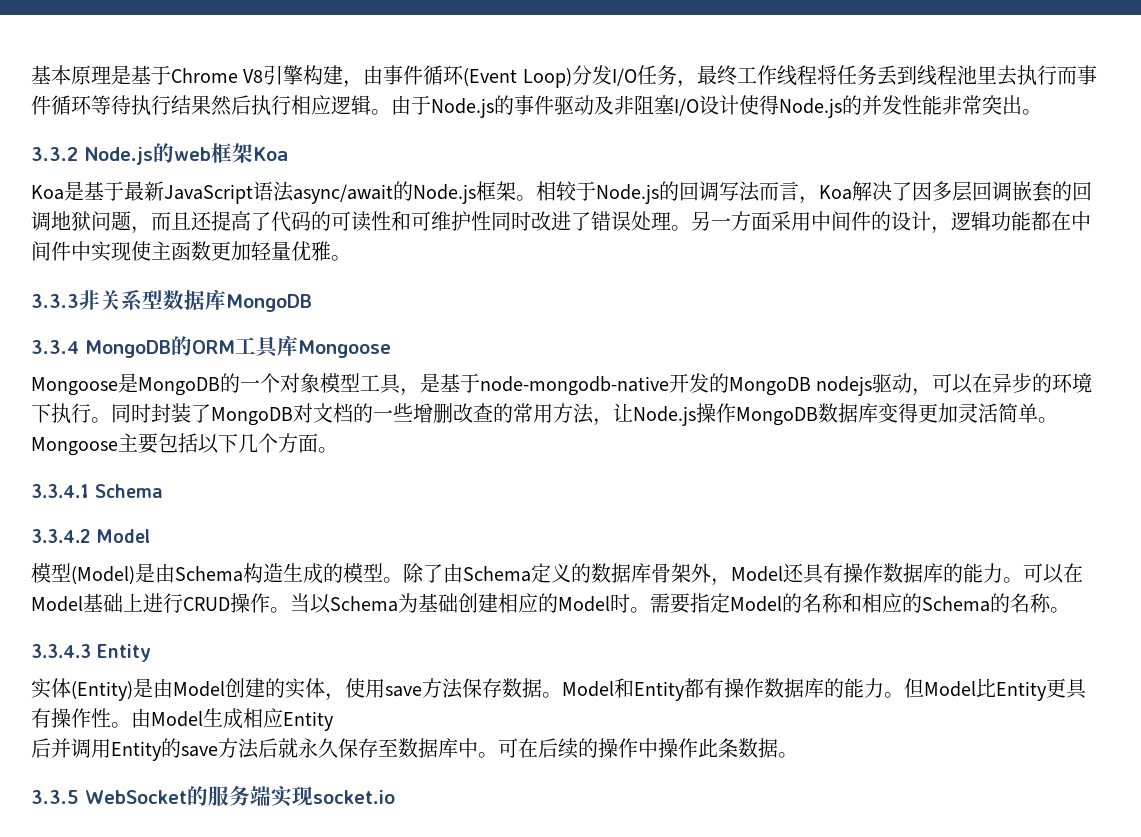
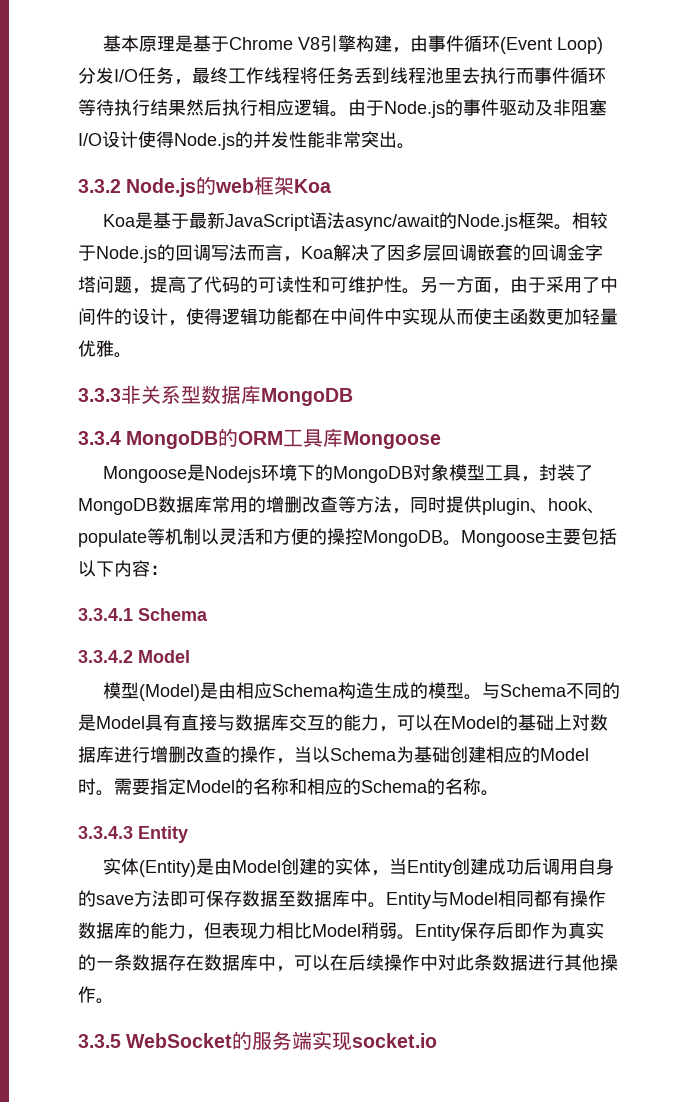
- 相较于Node.js的回调写法而言，Koa解决了因多层回调嵌套的回调地狱问题，而且还提高了代码的可读性和可维护性同时改进了错误处理。另一方面采用中间件的设计，逻辑功能都在中间件中实现使主函数更加轻量优雅。
+ 相较于Node.js的回调写法而言，Koa解决了因多层回调嵌套的回调金字塔问题，提高了代码的可读性和可维护性。另一方面，由于采用了中间件的设计，使得逻辑功能都在中间件中实现从而使主函数更加轻量优雅。
- Mongoose是MongoDB的一个对象模型工具，是基于node-mongodb-native开发的MongoDB nodejs驱动，可以在异步的环境下执行。同时封装了MongoDB对文档的一些增删改查的常用方法，让Node.js操作MongoDB数据库变得更加灵活简单。
+ Mongoose是Nodejs环境下的MongoDB对象模型工具，封装了MongoDB数据库常用的增删改查等方法，同时提供plugin、hook、populate等机制以灵活和方便的操控MongoDB。
- Mongoose主要包括以下几个方面。
+ Mongoose主要包括以下内容：
- 模型(Model)是由Schema构造生成的模型。
+ 模型(Model)是由相应Schema构造生成的模型。
- 除了由Schema定义的数据库骨架外，Model还具有操作数据库的能力。可以在Model基础上进行CRUD操作。当以Schema为基础创建相应的Model时。
+ 与Schema不同的是Model具有直接与数据库交互的能力，可以在Model的基础上对数据库进行增删改查的操作，当以Schema为基础创建相应的Model时。
- 实体(Entity)是由Model创建的实体，使用save方法保存数据。Model和Entity都有操作数据库的能力。但Model比Entity更具有操作性。由Model生成相应Entity
- 后并调用Entity的save方法后就永久保存至数据库中。可在后续的操作中操作此条数据。
+ 实体(Entity)是由Model创建的实体，当Entity创建成功后调用自身的save方法即可保存数据至数据库中。Entity与Model相同都有操作数据库的能力，但表现力相比Model稍弱。Entity保存后即作为真实的一条数据存在数据库中，可以在后续操作中对此条数据进行其他操作。

